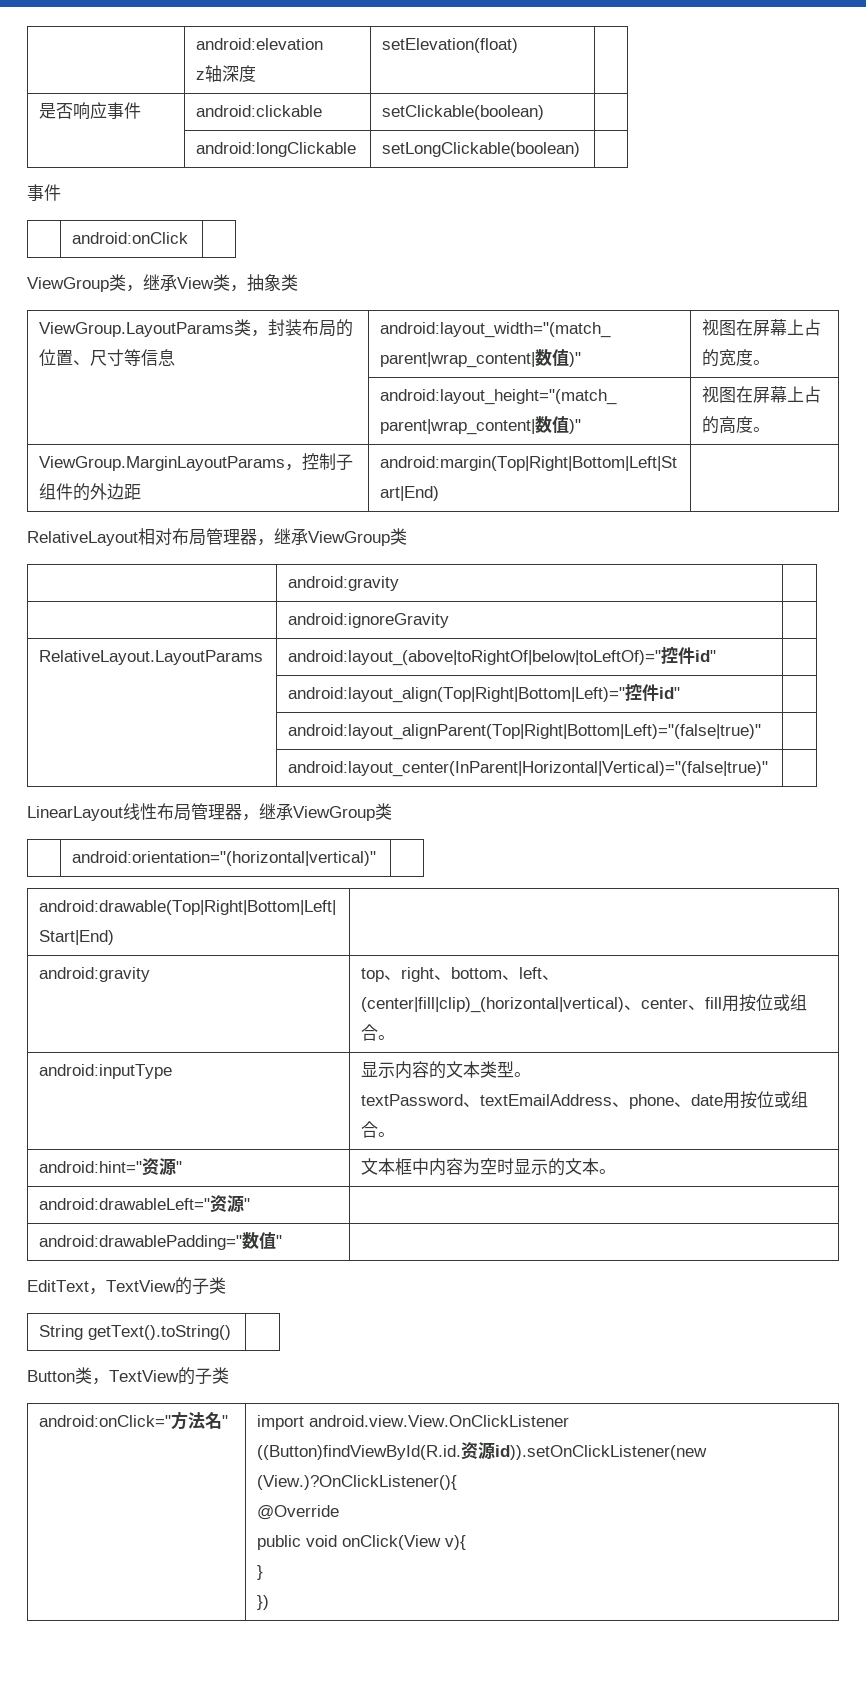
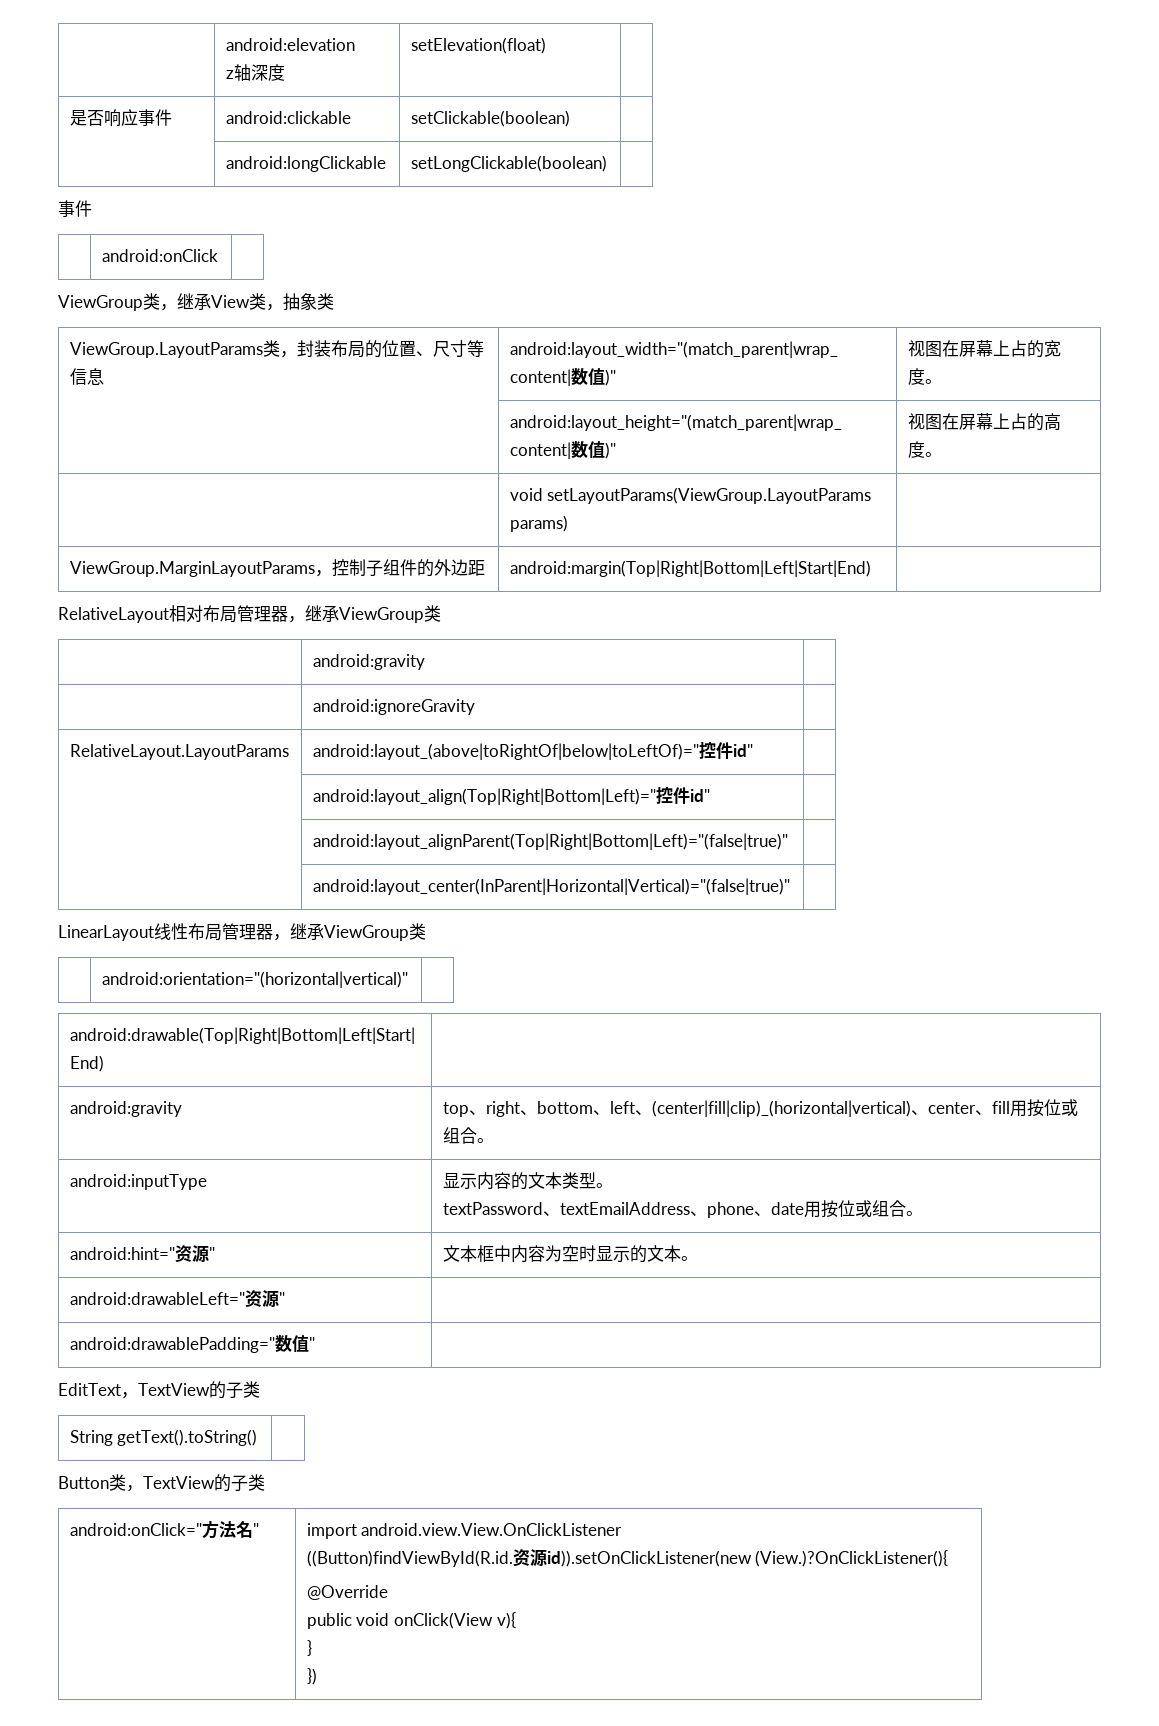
+ | void setLayoutParams(ViewGroup.LayoutParams params) |

